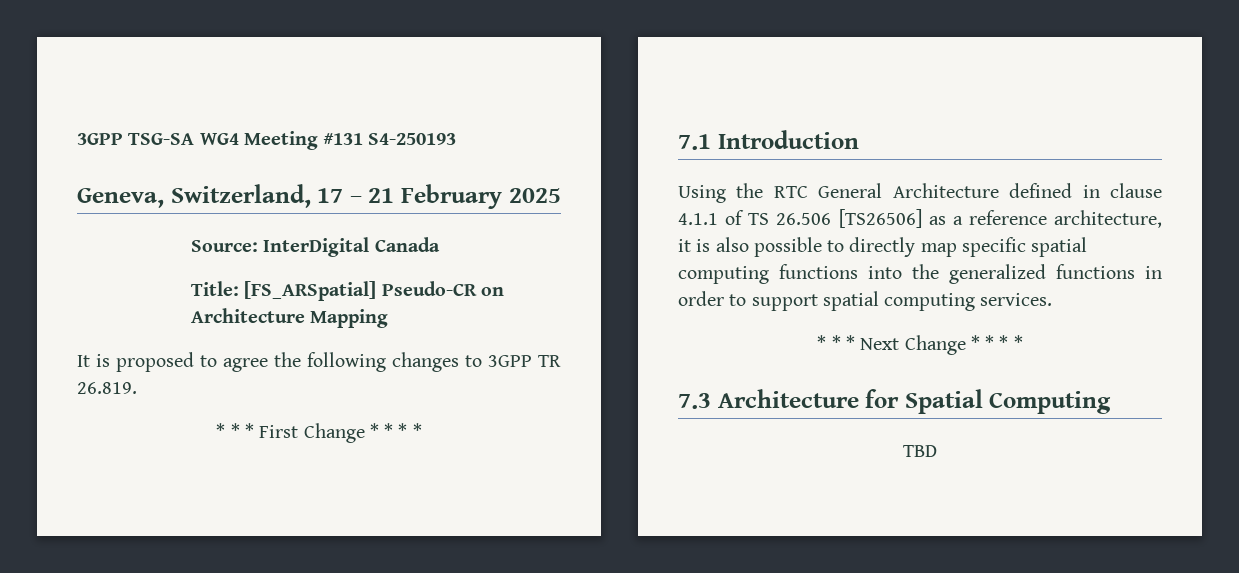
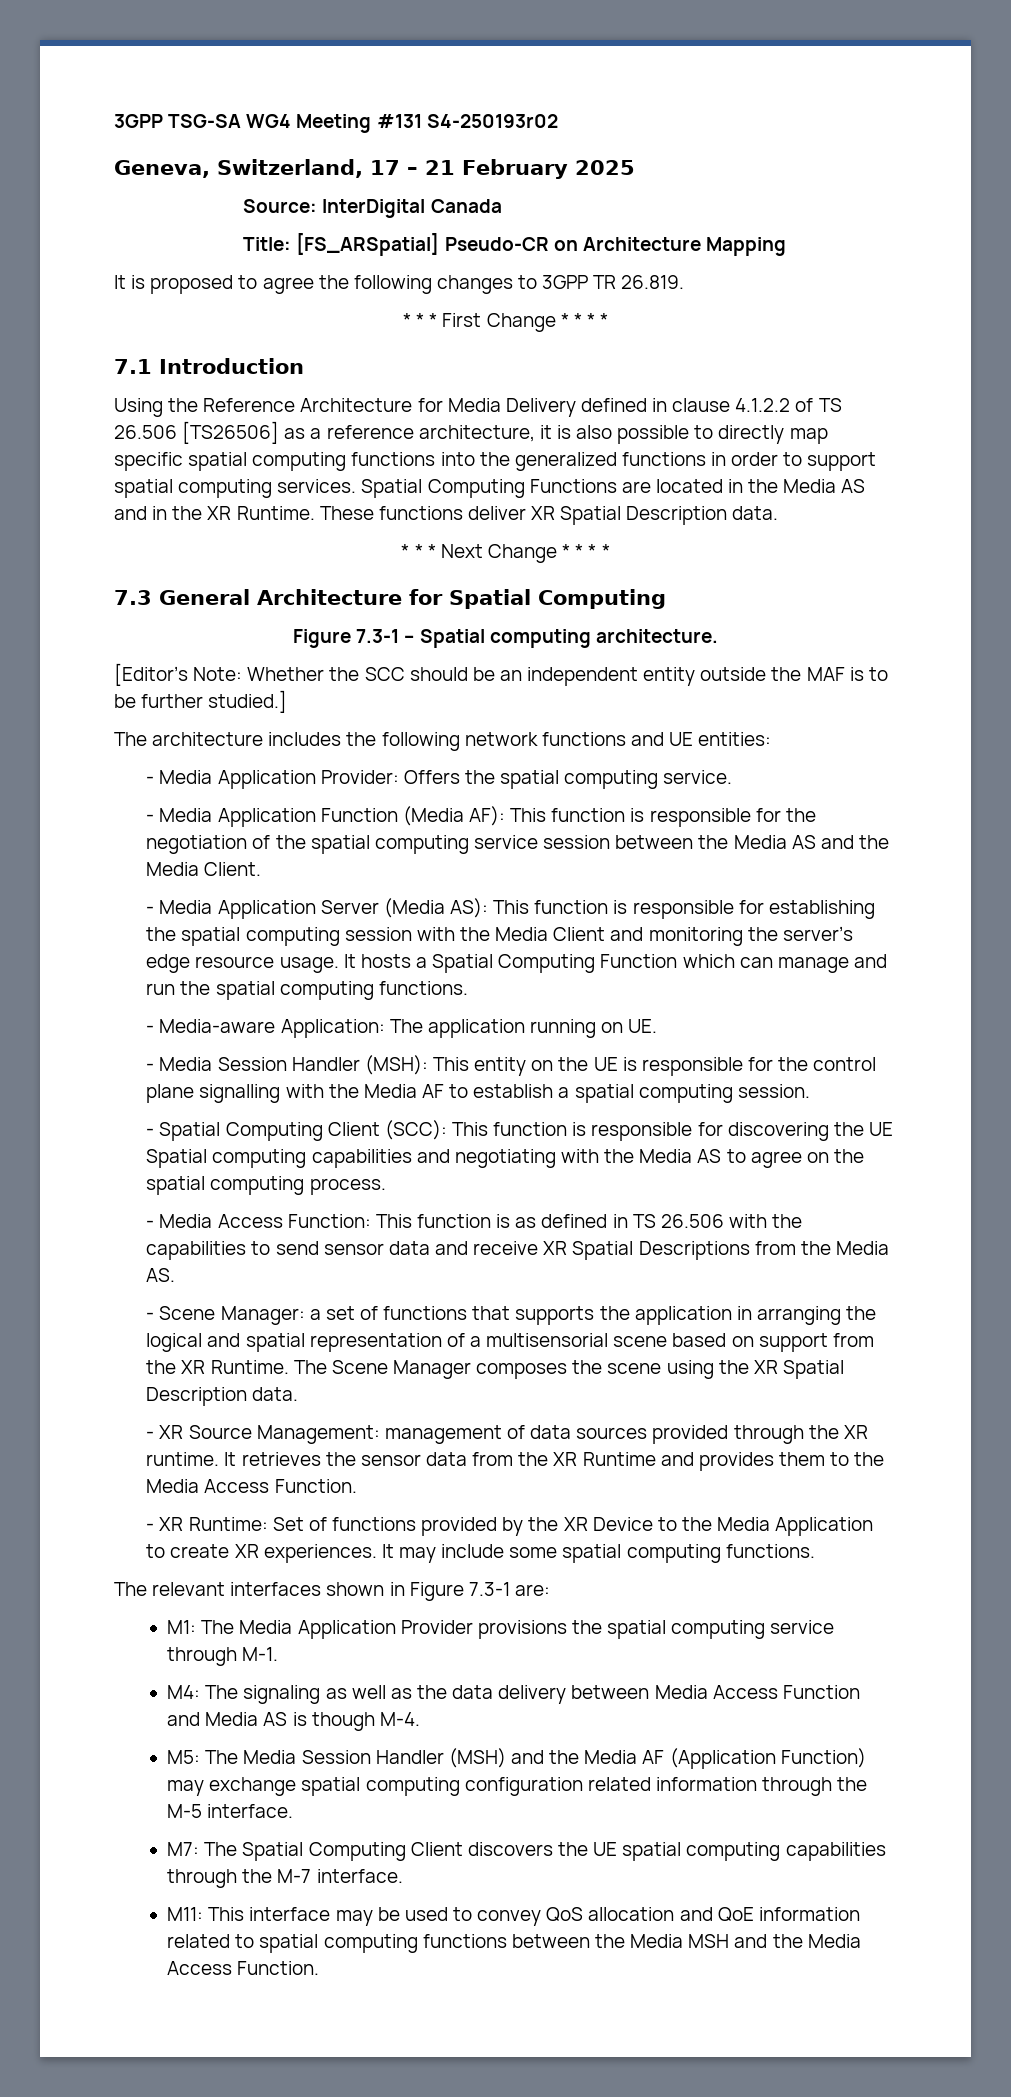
- 3GPP TSG-SA WG4 Meeting #131 S4-250193
+ 3GPP TSG-SA WG4 Meeting #131 S4-250193r02
- Using the RTC General Architecture defined in clause 4.1.1 of TS 26.506 [TS26506] as a reference architecture, it is also possible to directly map specific spatial computing functions into the generalized functions in order to support spatial computing services.
+ Using the Reference Architecture for Media Delivery defined in clause 4.1.2.2 of TS 26.506 [TS26506] as a reference architecture, it is also possible to directly map specific spatial computing functions into the generalized functions in order to support spatial computing services. Spatial Computing Functions are located in the Media AS and in the XR Runtime. These functions deliver XR Spatial Description data.
- 7.3 Architecture for Spatial Computing
+ 7.3 General Architecture for Spatial Computing
- TBD
+ Figure 7.3-1 – Spatial computing architecture.
+ [Editor’s Note: Whether the SCC should be an independent entity outside the MAF is to be further studied.]
+ The architecture includes the following network functions and UE entities:
+ - Media Application Provider: Offers the spatial computing service.
+ - Media Application Function (Media AF): This function is responsible for the negotiation of the spatial computing service session between the Media AS and the Media Client.
+ - Media Application Server (Media AS): This function is responsible for establishing the spatial computing session with the Media Client and monitoring the server’s edge resource usage. It hosts a Spatial Computing Function which can manage and run the spatial computing functions.
+ - Media-aware Application: The application running on UE.
+ - Media Session Handler (MSH): This entity on the UE is responsible for the control plane signalling with the Media AF to establish a spatial computing session.
+ - Spatial Computing Client (SCC): This function is responsible for discovering the UE Spatial computing capabilities and negotiating with the Media AS to agree on the spatial computing process.
+ - Media Access Function: This function is as defined in TS 26.506 with the capabilities to send sensor data and receive XR Spatial Descriptions from the Media AS.
+ - Scene Manager: a set of functions that supports the application in arranging the logical and spatial representation of a multisensorial scene based on support from the XR Runtime. The Scene Manager composes the scene using the XR Spatial Description data.
+ - XR Source Management: management of data sources provided through the XR runtime. It retrieves the sensor data from the XR Runtime and provides them to the Media Access Function.
+ - XR Runtime: Set of functions provided by the XR Device to the Media Application to create XR experiences. It may include some spatial computing functions.
+ The relevant interfaces shown in Figure 7.3-1 are:
+ M1: The Media Application Provider provisions the spatial computing service through M-1.
+ M4: The signaling as well as the data delivery between Media Access Function and Media AS is though M-4.
+ M5: The Media Session Handler (MSH) and the Media AF (Application Function) may exchange spatial computing configuration related information through the M-5 interface.
+ M7: The Spatial Computing Client discovers the UE spatial computing capabilities through the M-7 interface.
+ M11: This interface may be used to convey QoS allocation and QoE information related to spatial computing functions between the Media MSH and the Media Access Function.

